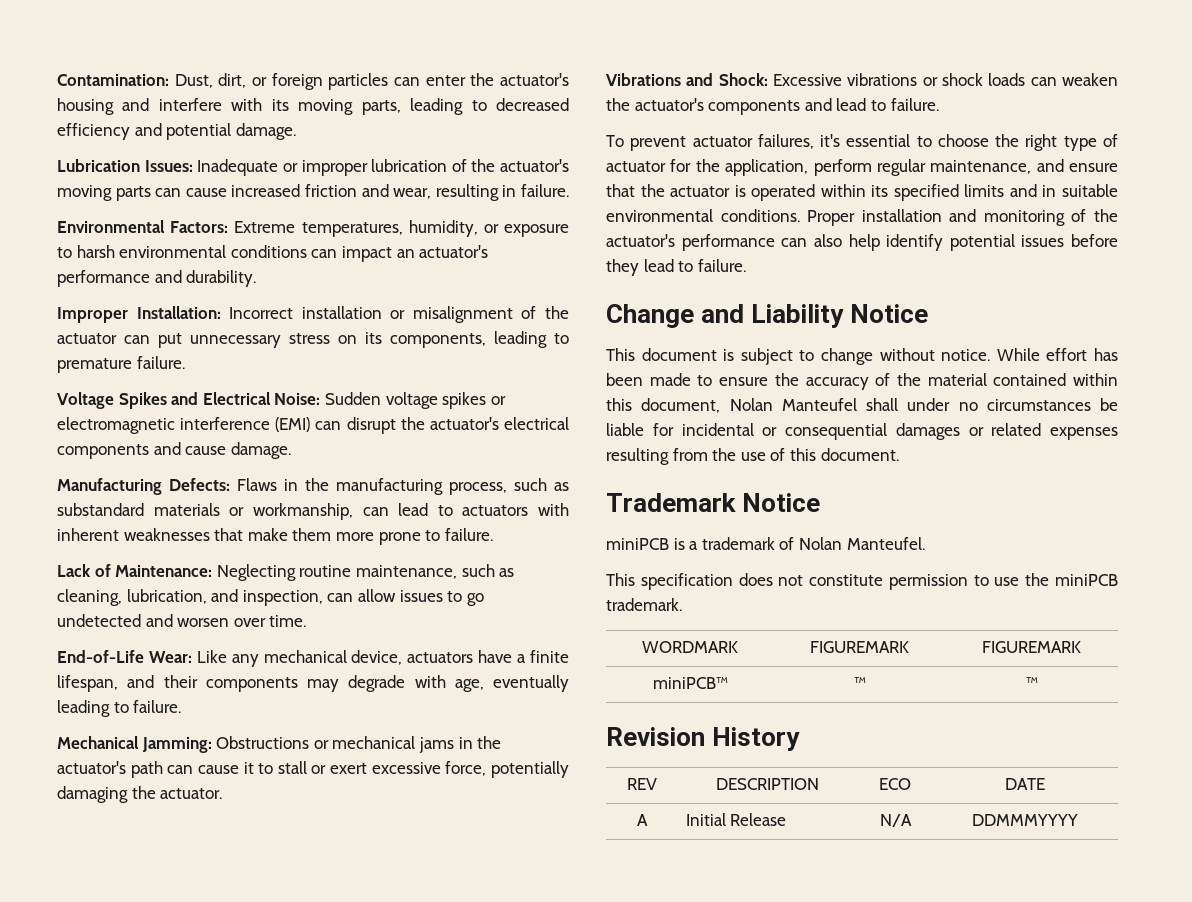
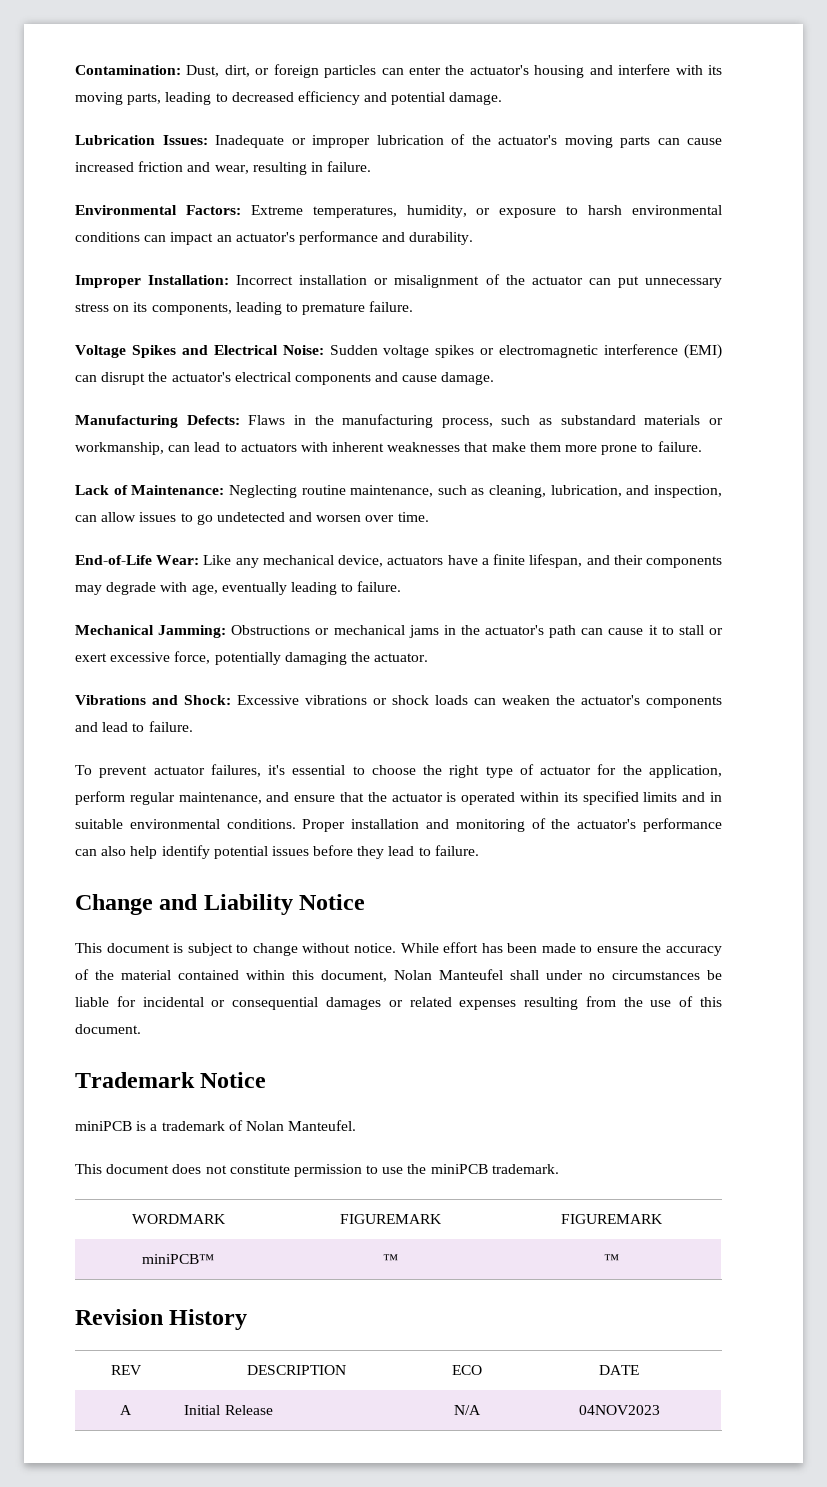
- This specification does not constitute permission to use the miniPCB trademark.
+ This document does not constitute permission to use the miniPCB trademark.
- A | Initial Release | N/A | DDMMMYYYY
+ A | Initial Release | N/A | 04NOV2023

